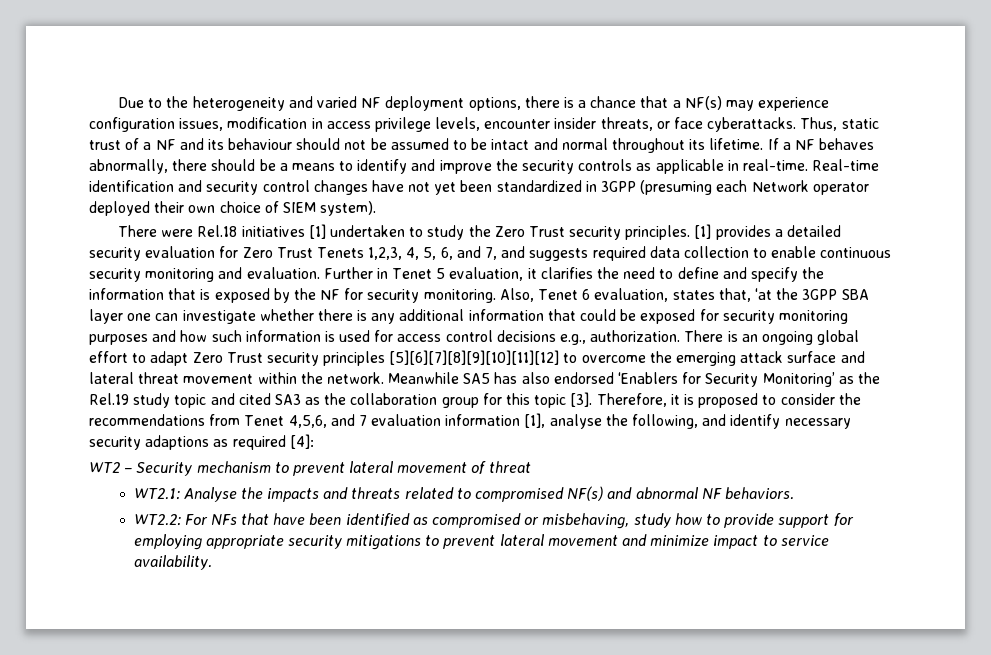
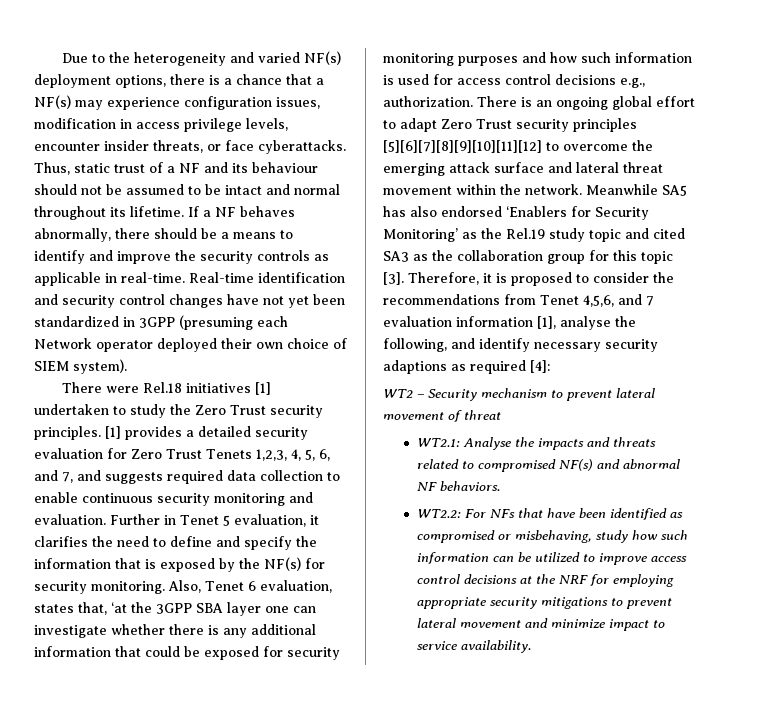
- Due to the heterogeneity and varied NF deployment options, there is a chance that a NF(s) may experience configuration issues, modification in access privilege levels, encounter insider threats, or face cyberattacks.
+ Due to the heterogeneity and varied NF(s) deployment options, there is a chance that a NF(s) may experience configuration issues, modification in access privilege levels, encounter insider threats, or face cyberattacks.
- Further in Tenet 5 evaluation, it clarifies the need to define and specify the information that is exposed by the NF for security monitoring.
+ Further in Tenet 5 evaluation, it clarifies the need to define and specify the information that is exposed by the NF(s) for security monitoring.
- WT2.2: For NFs that have been identified as compromised or misbehaving, study how to provide support for employing appropriate security mitigations to prevent lateral movement and minimize impact to service availability.
+ WT2.2: For NFs that have been identified as compromised or misbehaving, study how such information can be utilized to improve access control decisions at the NRF for employing appropriate security mitigations to prevent lateral movement and minimize impact to service availability.

